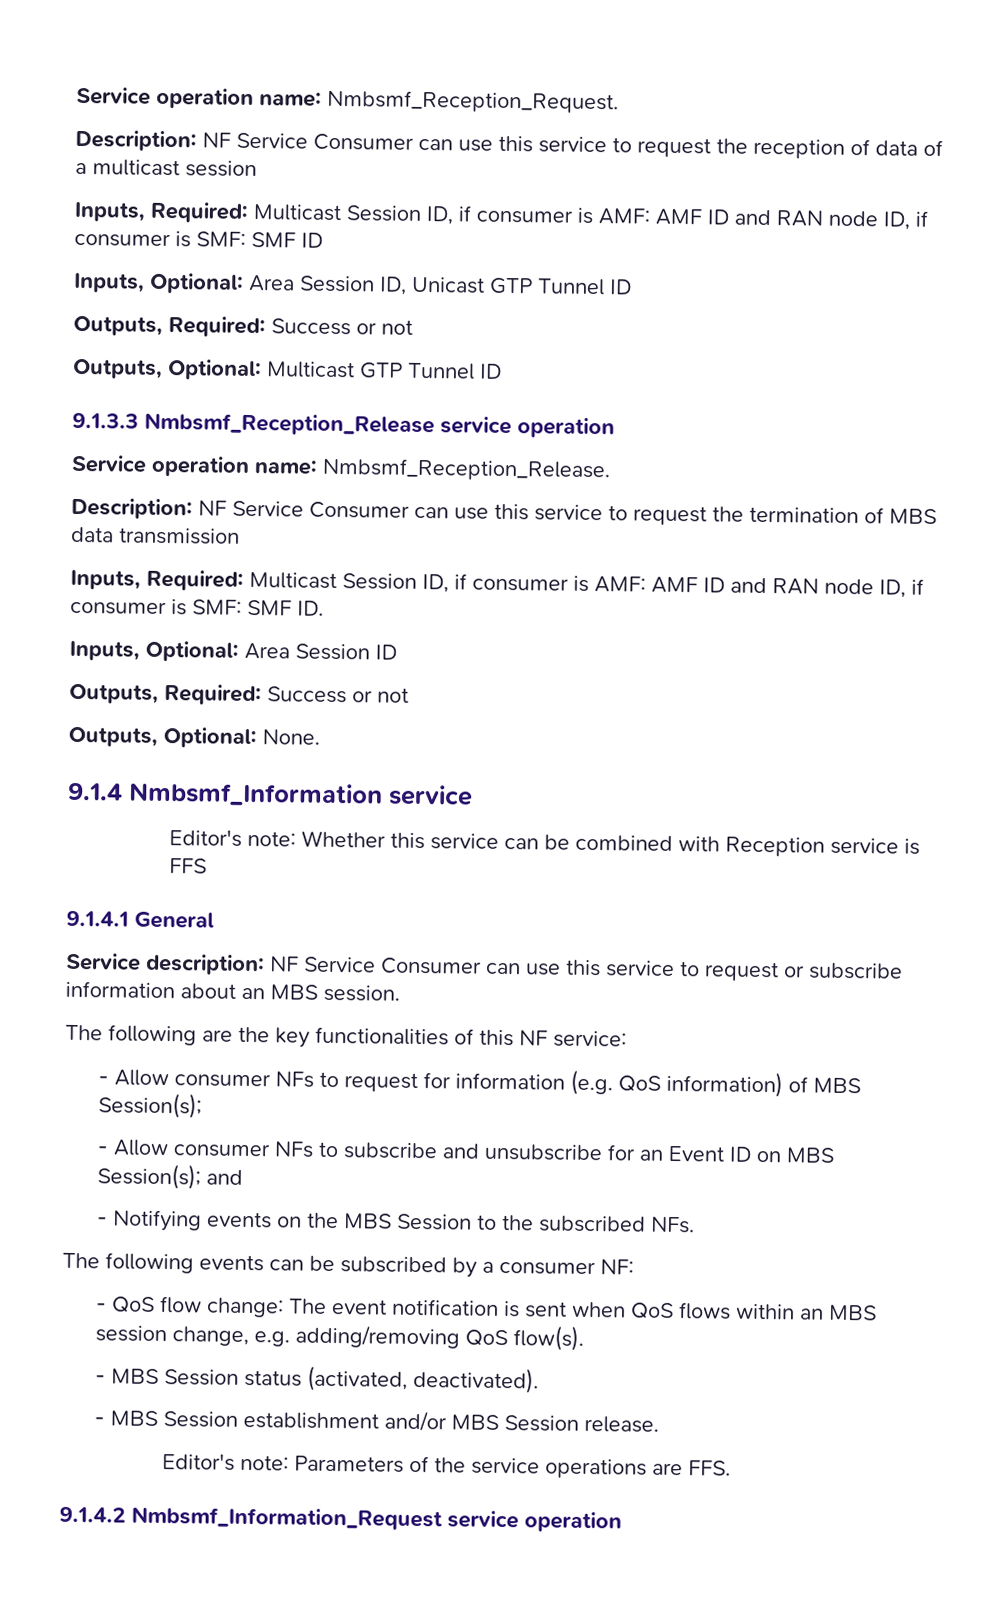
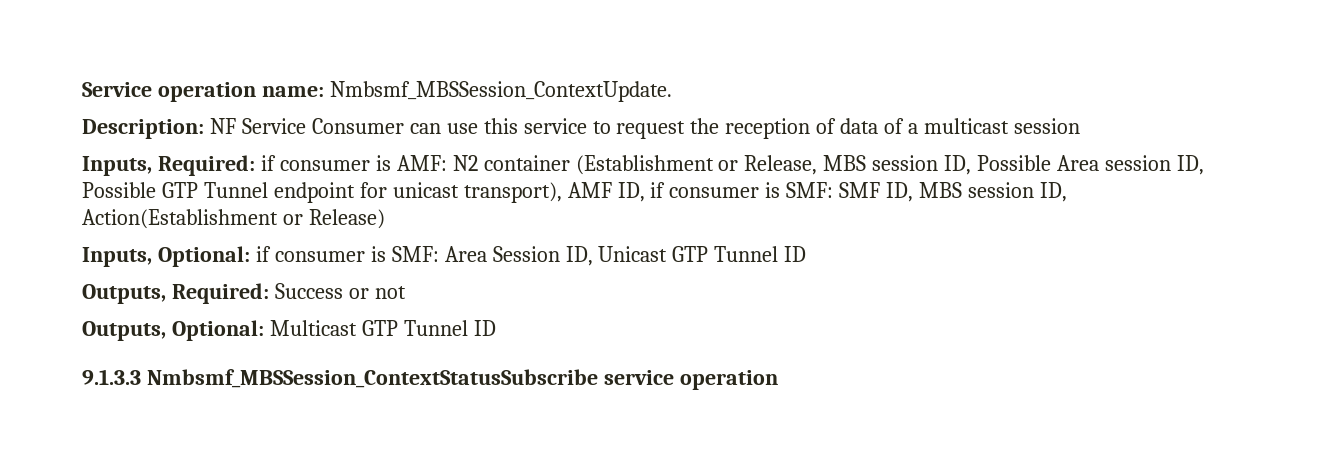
- Service operation name: Nmbsmf_Reception_Request.
+ Service operation name: Nmbsmf_MBSSession_ContextUpdate.
- Inputs, Required: Multicast Session ID, if consumer is AMF: AMF ID and RAN node ID, if consumer is SMF: SMF ID
- Inputs, Optional: Area Session ID, Unicast GTP Tunnel ID
+ Inputs, Required: if consumer is AMF: N2 container (Establishment or Release, MBS session ID, Possible Area session ID, Possible GTP Tunnel endpoint for unicast transport), AMF ID, if consumer is SMF: SMF ID, MBS session ID, Action(Establishment or Release)
+ Inputs, Optional: if consumer is SMF: Area Session ID, Unicast GTP Tunnel ID
- 9.1.3.3 Nmbsmf_Reception_Release service operation
- Service operation name: Nmbsmf_Reception_Release.
- Description: NF Service Consumer can use this service to request the termination of MBS data transmission
- Inputs, Required: Multicast Session ID, if consumer is AMF: AMF ID and RAN node ID, if consumer is SMF: SMF ID.
- Inputs, Optional: Area Session ID
- Outputs, Required: Success or not
- Outputs, Optional: None.
- 9.1.4 Nmbsmf_Information service
- Editor's note: Whether this service can be combined with Reception service is FFS
- 9.1.4.1 General
- Service description: NF Service Consumer can use this service to request or subscribe information about an MBS session.
- The following are the key functionalities of this NF service:
- - Allow consumer NFs to request for information (e.g. QoS information) of MBS Session(s);
- - Allow consumer NFs to subscribe and unsubscribe for an Event ID on MBS Session(s); and
- - Notifying events on the MBS Session to the subscribed NFs.
- The following events can be subscribed by a consumer NF:
- - QoS flow change: The event notification is sent when QoS flows within an MBS session change, e.g. adding/removing QoS flow(s).
- - MBS Session status (activated, deactivated).
- - MBS Session establishment and/or MBS Session release.
- Editor's note: Parameters of the service operations are FFS.
- 9.1.4.2 Nmbsmf_Information_Request service operation
+ 9.1.3.3 Nmbsmf_MBSSession_ContextStatusSubscribe service operation

